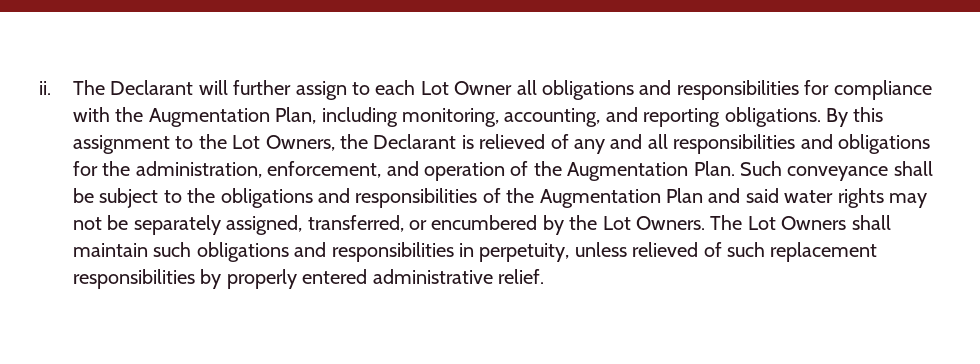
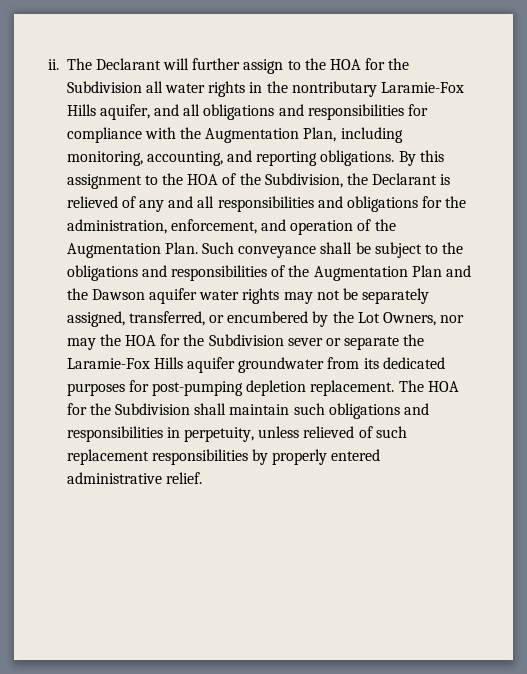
- The Declarant will further assign to each Lot Owner all obligations and responsibilities for compliance with the Augmentation Plan, including monitoring, accounting, and reporting obligations.
+ The Declarant will further assign to the HOA for the Subdivision all water rights in the nontributary Laramie-Fox Hills aquifer, and all obligations and responsibilities for compliance with the Augmentation Plan, including monitoring, accounting, and reporting obligations.
- By this assignment to the Lot Owners, the Declarant is relieved of any and all responsibilities and obligations for the administration, enforcement, and operation of the Augmentation Plan.
+ By this assignment to the HOA of the Subdivision, the Declarant is relieved of any and all responsibilities and obligations for the administration, enforcement, and operation of the Augmentation Plan.
- Such conveyance shall be subject to the obligations and responsibilities of the Augmentation Plan and said water rights may not be separately assigned, transferred, or encumbered by the Lot Owners. The Lot Owners shall maintain such obligations and responsibilities in perpetuity, unless relieved of such replacement responsibilities by properly entered administrative relief.
+ Such conveyance shall be subject to the obligations and responsibilities of the Augmentation Plan and the Dawson aquifer water rights may not be separately assigned, transferred, or encumbered by the Lot Owners, nor may the HOA for the Subdivision sever or separate the Laramie-Fox Hills aquifer groundwater from its dedicated purposes for post-pumping depletion replacement. The HOA for the Subdivision shall maintain such obligations and responsibilities in perpetuity, unless relieved of such replacement responsibilities by properly entered administrative relief.

